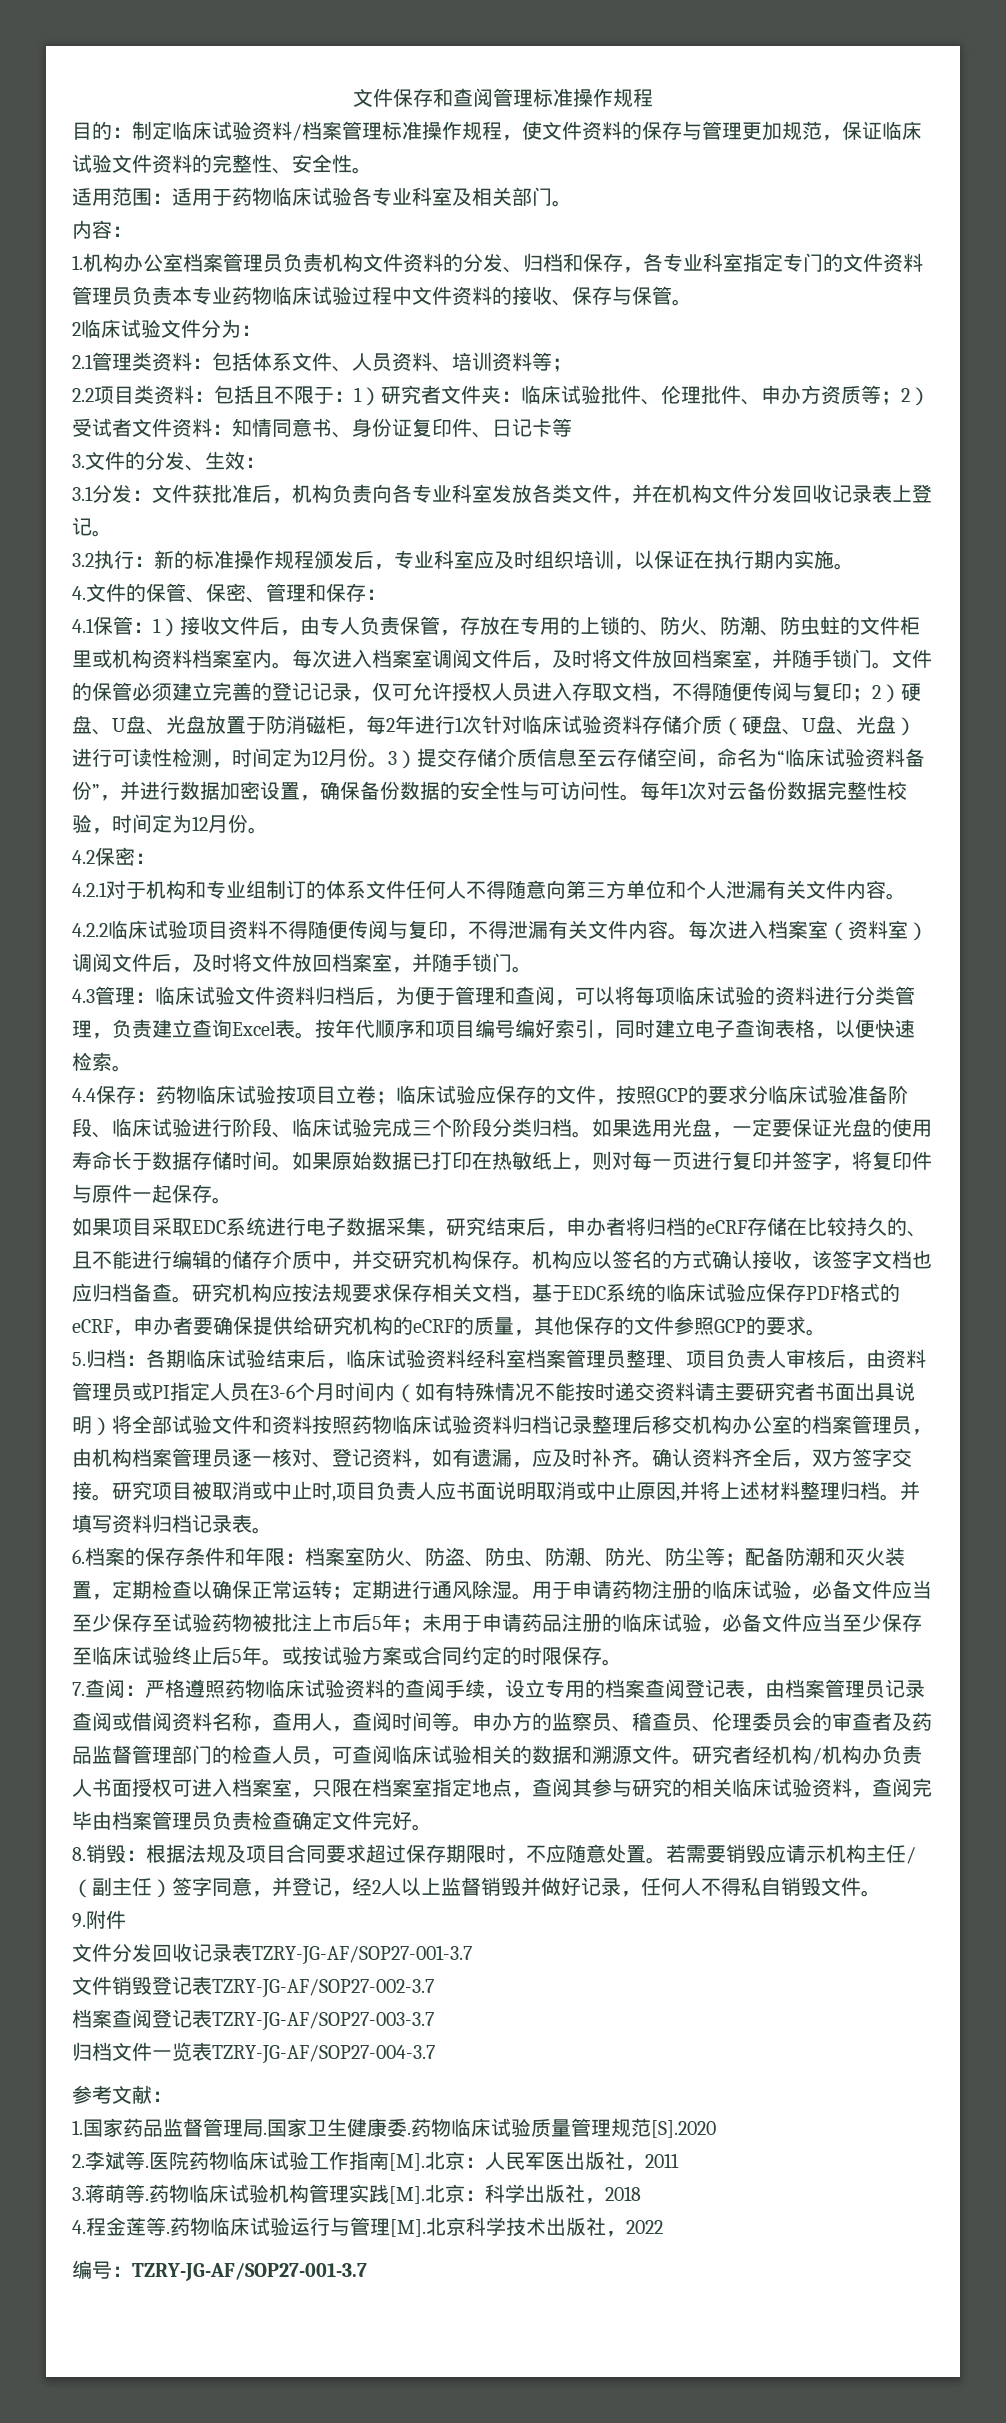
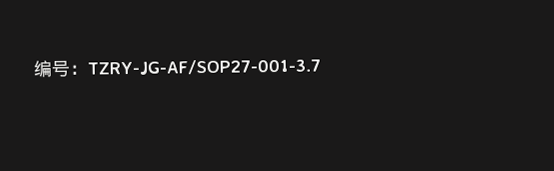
- 文件保存和查阅管理标准操作规程
- 目的：制定临床试验资料/档案管理标准操作规程，使文件资料的保存与管理更加规范，保证临床试验文件资料的完整性、安全性。
- 适用范围：适用于药物临床试验各专业科室及相关部门。
- 内容：
- 1.机构办公室档案管理员负责机构文件资料的分发、归档和保存，各专业科室指定专门的文件资料管理员负责本专业药物临床试验过程中文件资料的接收、保存与保管。
- 2临床试验文件分为：
- 2.1管理类资料：包括体系文件、人员资料、培训资料等；
- 2.2项目类资料：包括且不限于：1）研究者文件夹：临床试验批件、伦理批件、申办方资质等；2）受试者文件资料：知情同意书、身份证复印件、日记卡等
- 3.文件的分发、生效：
- 3.1分发：文件获批准后，机构负责向各专业科室发放各类文件，并在机构文件分发回收记录表上登记。
- 3.2执行：新的标准操作规程颁发后，专业科室应及时组织培训，以保证在执行期内实施。
- 4.文件的保管、保密、管理和保存：
- 4.1保管：1）接收文件后，由专人负责保管，存放在专用的上锁的、防火、防潮、防虫蛀的文件柜里或机构资料档案室内。每次进入档案室调阅文件后，及时将文件放回档案室，并随手锁门。文件的保管必须建立完善的登记记录，仅可允许授权人员进入存取文档，不得随便传阅与复印；2）硬盘、U盘、光盘放置于防消磁柜，每2年进行1次针对临床试验资料存储介质（硬盘、U盘、光盘）进行可读性检测，时间定为12月份。3）提交存储介质信息至云存储空间，命名为“临床试验资料备份”，并进行数据加密设置，确保备份数据的安全性与可访问性。每年1次对云备份数据完整性校验，时间定为12月份。
- 4.2保密：
- 4.2.1对于机构和专业组制订的体系文件任何人不得随意向第三方单位和个人泄漏有关文件内容。
- 4.2.2临床试验项目资料不得随便传阅与复印，不得泄漏有关文件内容。每次进入档案室（资料室）调阅文件后，及时将文件放回档案室，并随手锁门。
- 4.3管理：临床试验文件资料归档后，为便于管理和查阅，可以将每项临床试验的资料进行分类管理，负责建立查询Excel表。按年代顺序和项目编号编好索引，同时建立电子查询表格，以便快速检索。
- 4.4保存：药物临床试验按项目立卷；临床试验应保存的文件，按照GCP的要求分临床试验准备阶段、临床试验进行阶段、临床试验完成三个阶段分类归档。如果选用光盘，一定要保证光盘的使用寿命长于数据存储时间。如果原始数据已打印在热敏纸上，则对每一页进行复印并签字，将复印件与原件一起保存。
- 如果项目采取EDC系统进行电子数据采集，研究结束后，申办者将归档的eCRF存储在比较持久的、且不能进行编辑的储存介质中，并交研究机构保存。机构应以签名的方式确认接收，该签字文档也应归档备查。研究机构应按法规要求保存相关文档，基于EDC系统的临床试验应保存PDF格式的eCRF，申办者要确保提供给研究机构的eCRF的质量，其他保存的文件参照GCP的要求。
- 5.归档：各期临床试验结束后，临床试验资料经科室档案管理员整理、项目负责人审核后，由资料管理员或PI指定人员在3-6个月时间内（如有特殊情况不能按时递交资料请主要研究者书面出具说明）将全部试验文件和资料按照药物临床试验资料归档记录整理后移交机构办公室的档案管理员，由机构档案管理员逐一核对、登记资料，如有遗漏，应及时补齐。确认资料齐全后，双方签字交接。研究项目被取消或中止时,项目负责人应书面说明取消或中止原因,并将上述材料整理归档。并填写资料归档记录表。
- 6.档案的保存条件和年限：档案室防火、防盗、防虫、防潮、防光、防尘等；配备防潮和灭火装置，定期检查以确保正常运转；定期进行通风除湿。用于申请药物注册的临床试验，必备文件应当至少保存至试验药物被批注上市后5年；未用于申请药品注册的临床试验，必备文件应当至少保存至临床试验终止后5年。或按试验方案或合同约定的时限保存。
- 7.查阅：严格遵照药物临床试验资料的查阅手续，设立专用的档案查阅登记表，由档案管理员记录查阅或借阅资料名称，查用人，查阅时间等。申办方的监察员、稽查员、伦理委员会的审查者及药品监督管理部门的检查人员，可查阅临床试验相关的数据和溯源文件。研究者经机构/机构办负责人书面授权可进入档案室，只限在档案室指定地点，查阅其参与研究的相关临床试验资料，查阅完毕由档案管理员负责检查确定文件完好。
- 8.销毁：根据法规及项目合同要求超过保存期限时，不应随意处置。若需要销毁应请示机构主任/（副主任）签字同意，并登记，经2人以上监督销毁并做好记录，任何人不得私自销毁文件。
- 9.附件
- 文件分发回收记录表TZRY-JG-AF/SOP27-001-3.7
- 文件销毁登记表TZRY-JG-AF/SOP27-002-3.7
- 档案查阅登记表TZRY-JG-AF/SOP27-003-3.7
- 归档文件一览表TZRY-JG-AF/SOP27-004-3.7
- 参考文献：
- 1.国家药品监督管理局.国家卫生健康委.药物临床试验质量管理规范[S].2020
- 2.李斌等.医院药物临床试验工作指南[M].北京：人民军医出版社，2011
- 3.蒋萌等.药物临床试验机构管理实践[M].北京：科学出版社，2018
- 4.程金莲等.药物临床试验运行与管理[M].北京科学技术出版社，2022

